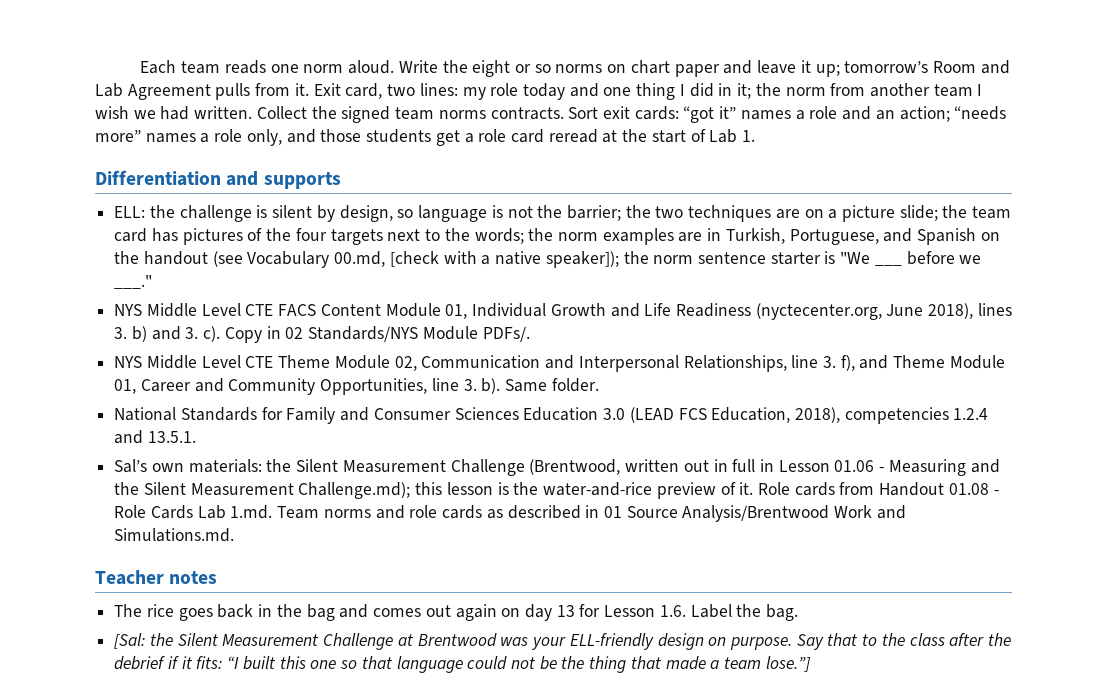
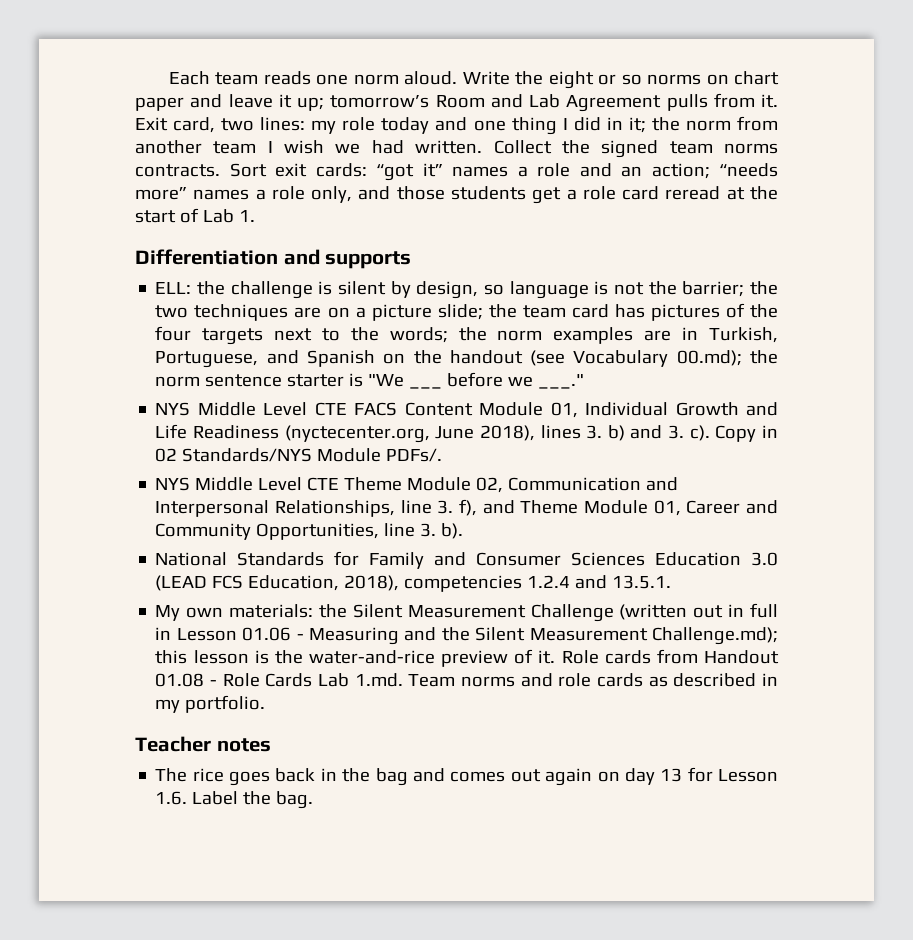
- ELL: the challenge is silent by design, so language is not the barrier; the two techniques are on a picture slide; the team card has pictures of the four targets next to the words; the norm examples are in Turkish, Portuguese, and Spanish on the handout (see Vocabulary 00.md, [check with a native speaker]); the norm sentence starter is "We ___ before we ___."
+ ELL: the challenge is silent by design, so language is not the barrier; the two techniques are on a picture slide; the team card has pictures of the four targets next to the words; the norm examples are in Turkish, Portuguese, and Spanish on the handout (see Vocabulary 00.md); the norm sentence starter is "We ___ before we ___."
- Same folder.
- Sal’s own materials: the Silent Measurement Challenge (Brentwood, written out in full in Lesson 01.06 - Measuring and the Silent Measurement Challenge.md); this lesson is the water-and-rice preview of it.
+ My own materials: the Silent Measurement Challenge (written out in full in Lesson 01.06 - Measuring and the Silent Measurement Challenge.md); this lesson is the water-and-rice preview of it.
- Role cards from Handout 01.08 - Role Cards Lab 1.md. Team norms and role cards as described in 01 Source Analysis/Brentwood Work and Simulations.md.
+ Role cards from Handout 01.08 - Role Cards Lab 1.md. Team norms and role cards as described in my portfolio.
- [Sal: the Silent Measurement Challenge at Brentwood was your ELL-friendly design on purpose. Say that to the class after the debrief if it fits: “I built this one so that language could not be the thing that made a team lose.”]

